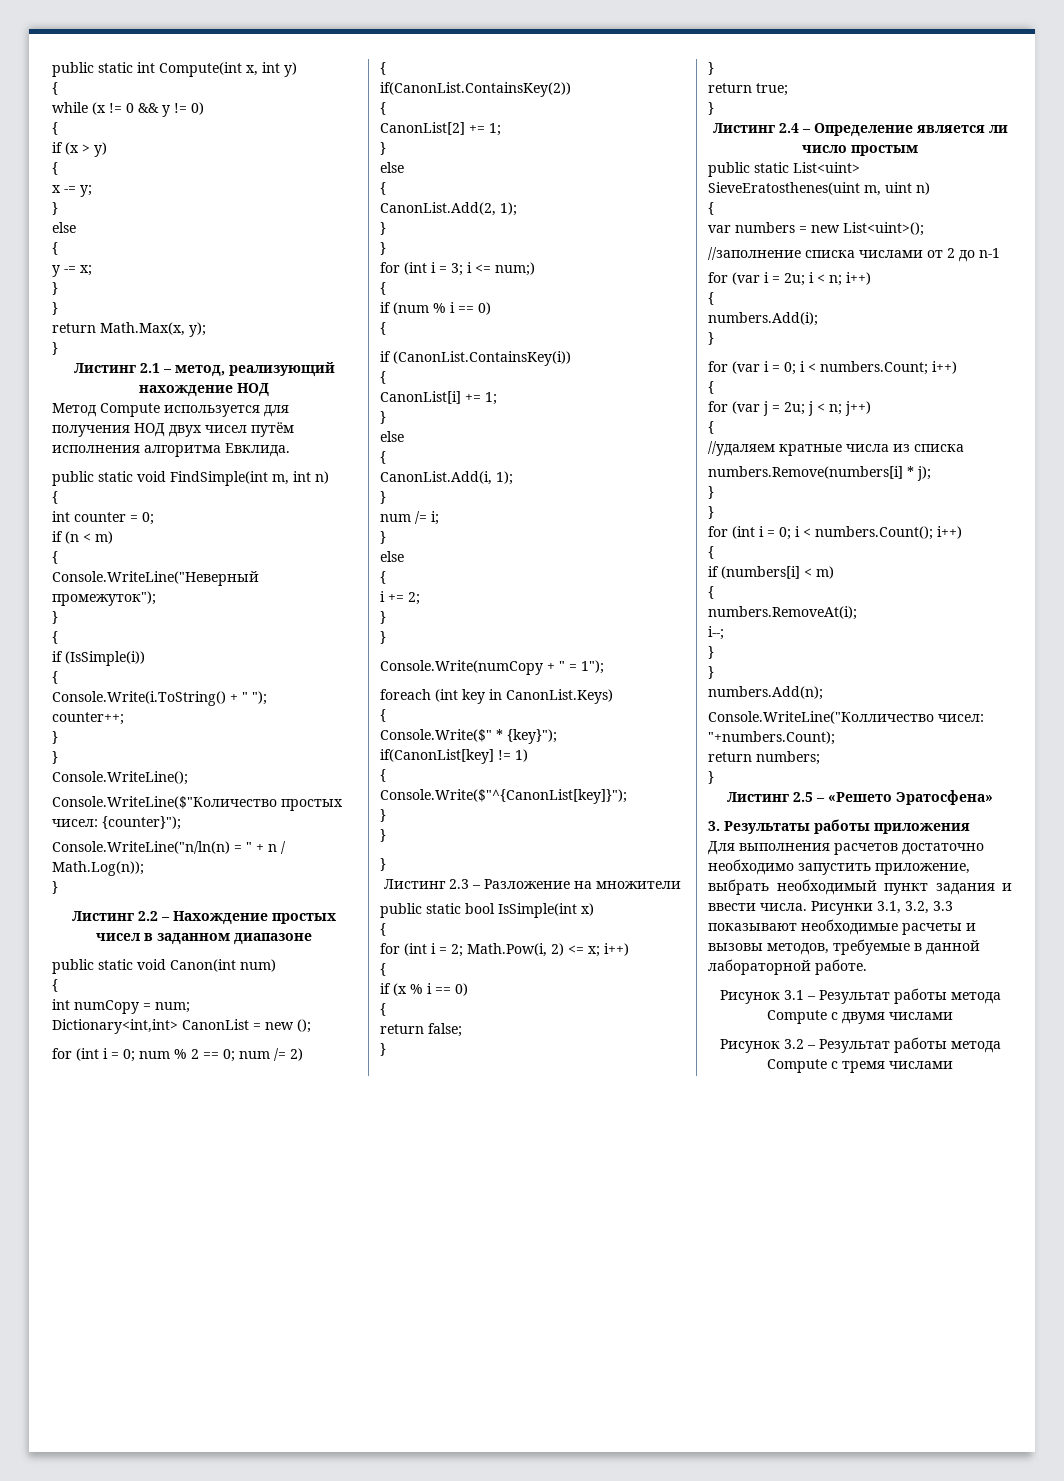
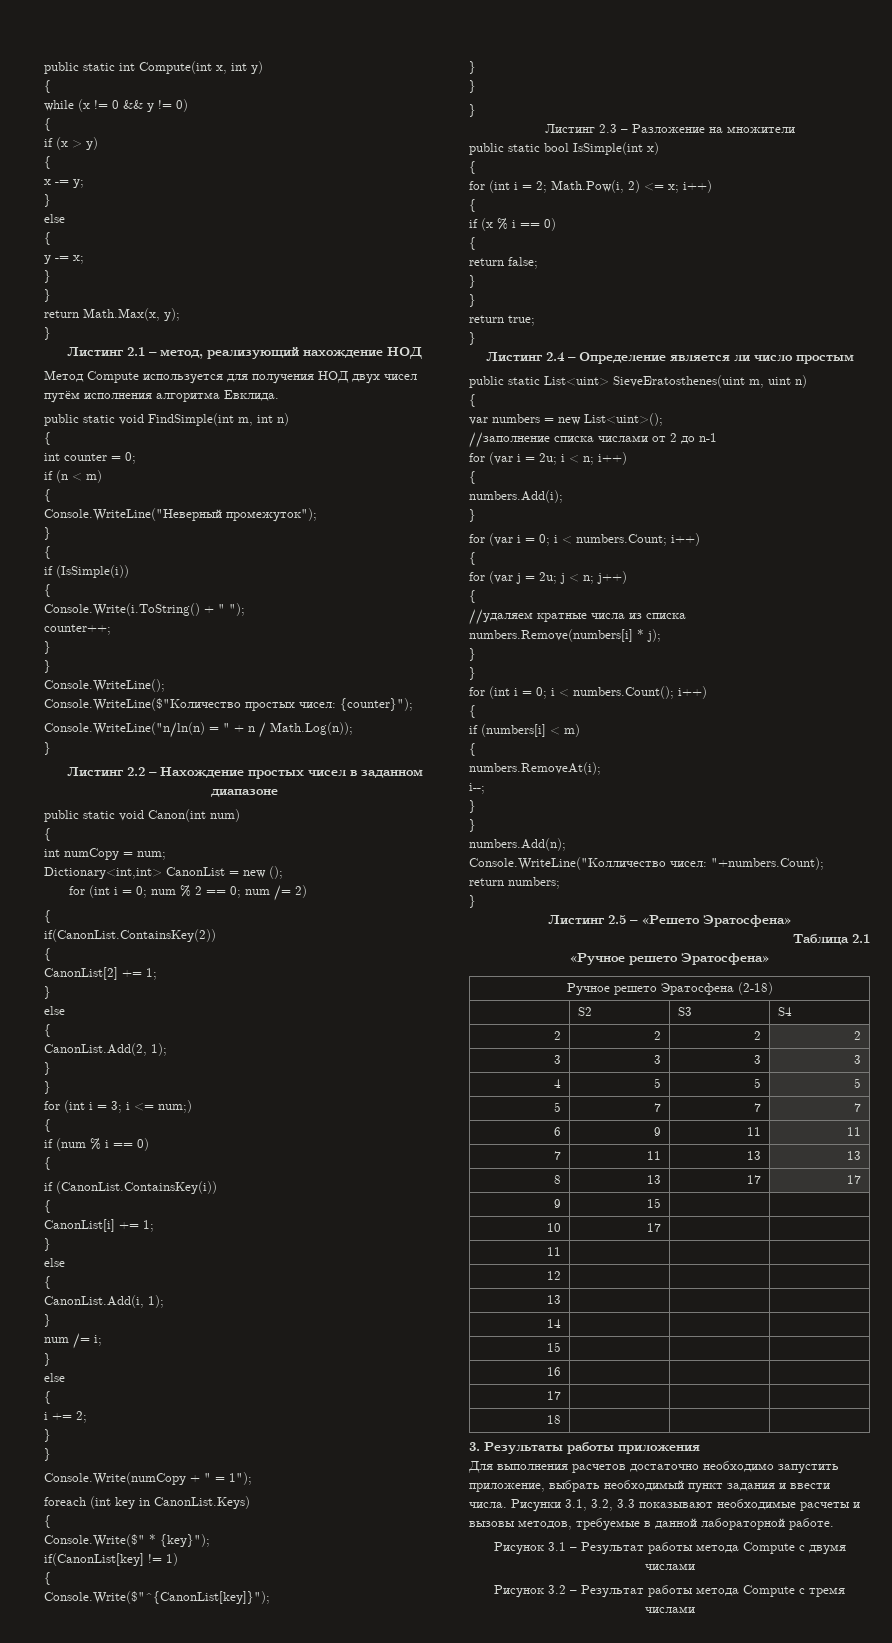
+ Таблица 2.1
+ «Ручное решето Эратосфена»
+ Ручное решето Эратосфена (2-18)
+ | S2 | S3 | S4
+ 2 | 2 | 2 | 2
+ 3 | 3 | 3 | 3
+ 4 | 5 | 5 | 5
+ 5 | 7 | 7 | 7
+ 6 | 9 | 11 | 11
+ 7 | 11 | 13 | 13
+ 8 | 13 | 17 | 17
+ 9 | 15 | |
+ 10 | 17 | |
+ 11 | | |
+ 12 | | |
+ 13 | | |
+ 14 | | |
+ 15 | | |
+ 16 | | |
+ 17 | | |
+ 18 | | |

